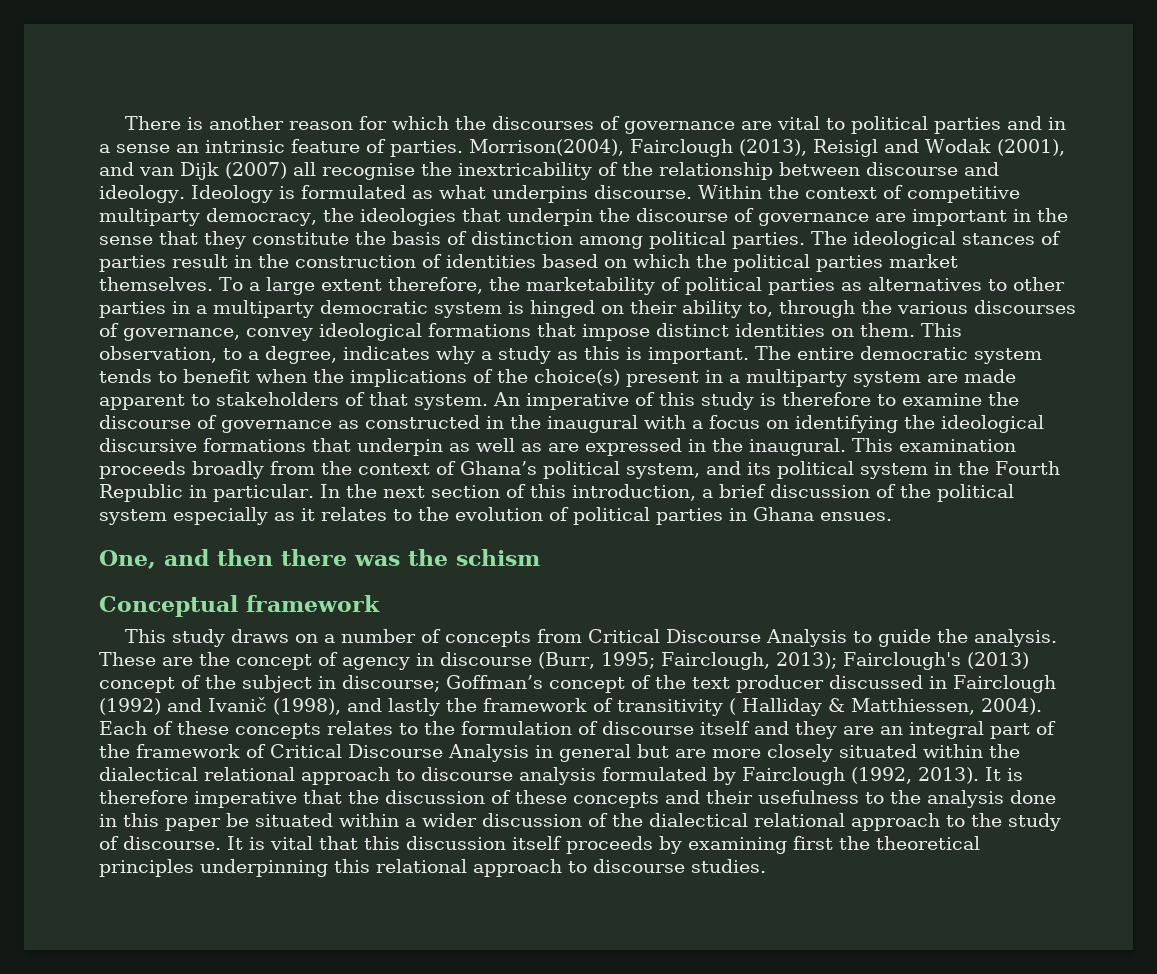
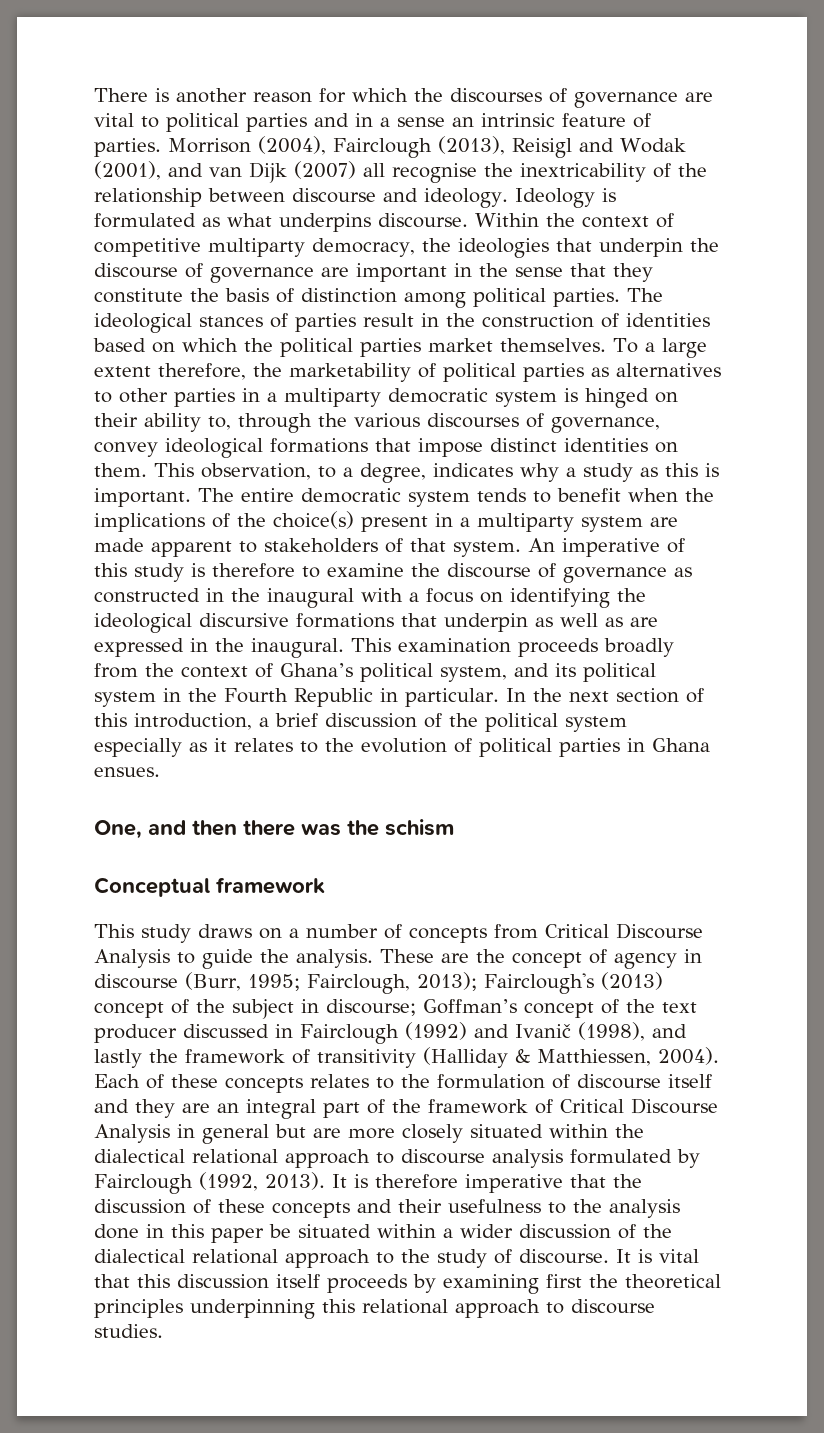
- Morrison(2004), Fairclough (2013), Reisigl and Wodak (2001), and van Dijk (2007) all recognise the inextricability of the relationship between discourse and ideology.
+ Morrison (2004), Fairclough (2013), Reisigl and Wodak (2001), and van Dijk (2007) all recognise the inextricability of the relationship between discourse and ideology.
- These are the concept of agency in discourse (Burr, 1995; Fairclough, 2013); Fairclough's (2013) concept of the subject in discourse; Goffman’s concept of the text producer discussed in Fairclough (1992) and Ivanič (1998), and lastly the framework of transitivity ( Halliday & Matthiessen, 2004).
+ These are the concept of agency in discourse (Burr, 1995; Fairclough, 2013); Fairclough's (2013) concept of the subject in discourse; Goffman’s concept of the text producer discussed in Fairclough (1992) and Ivanič (1998), and lastly the framework of transitivity (Halliday & Matthiessen, 2004).

